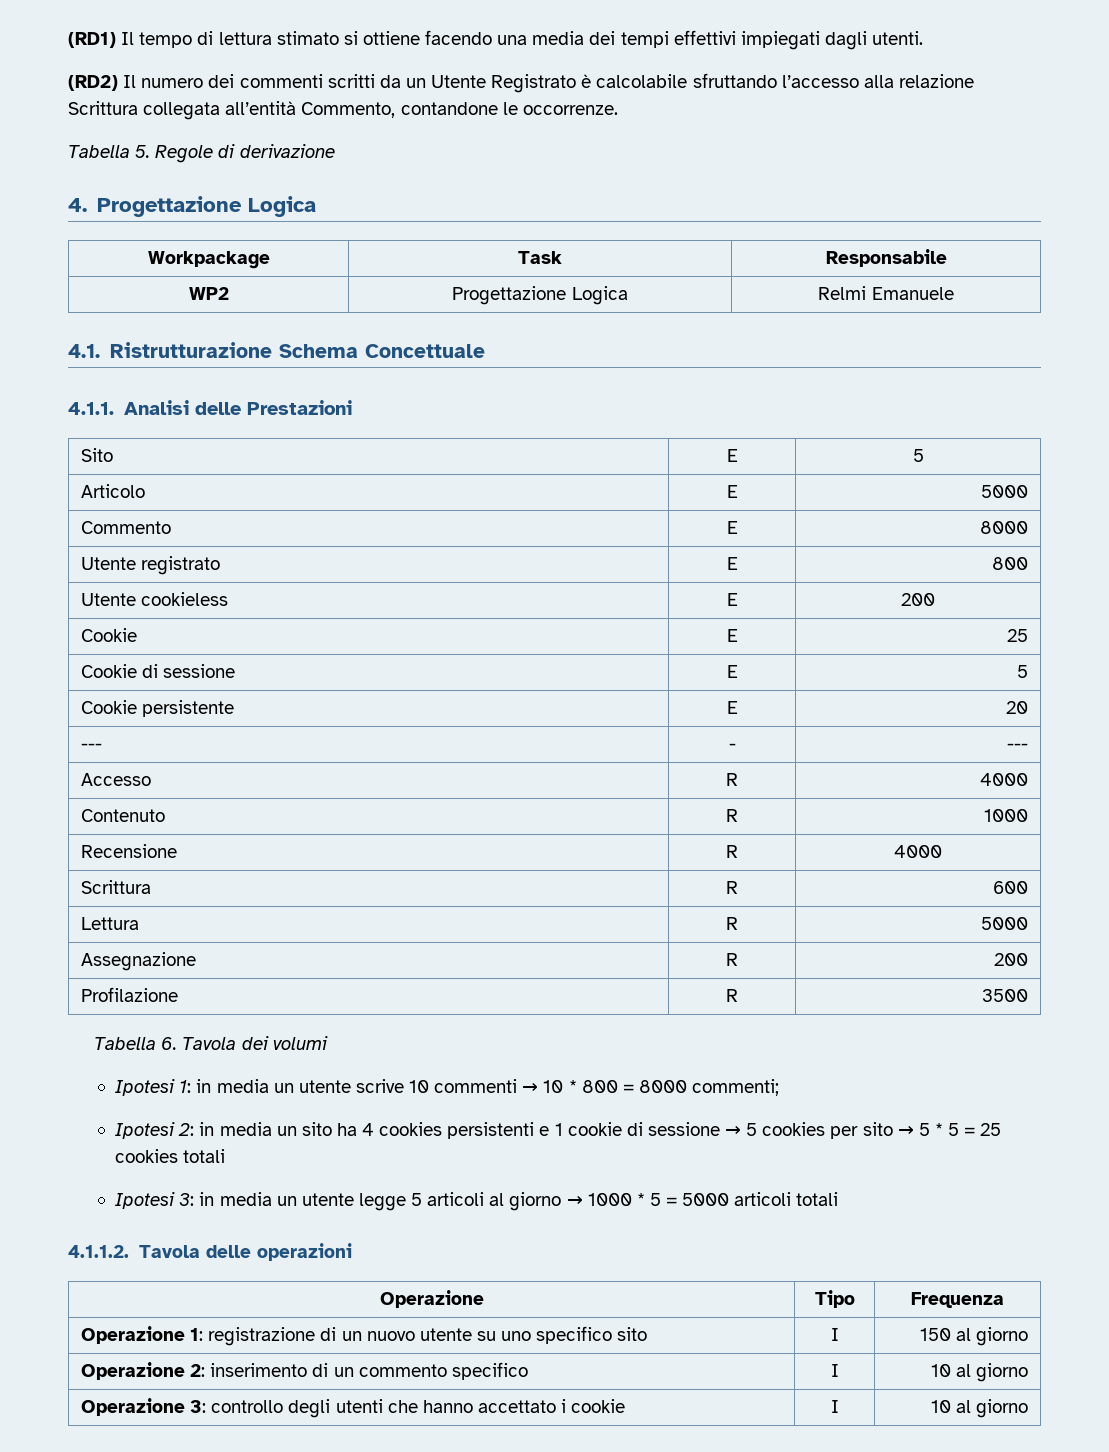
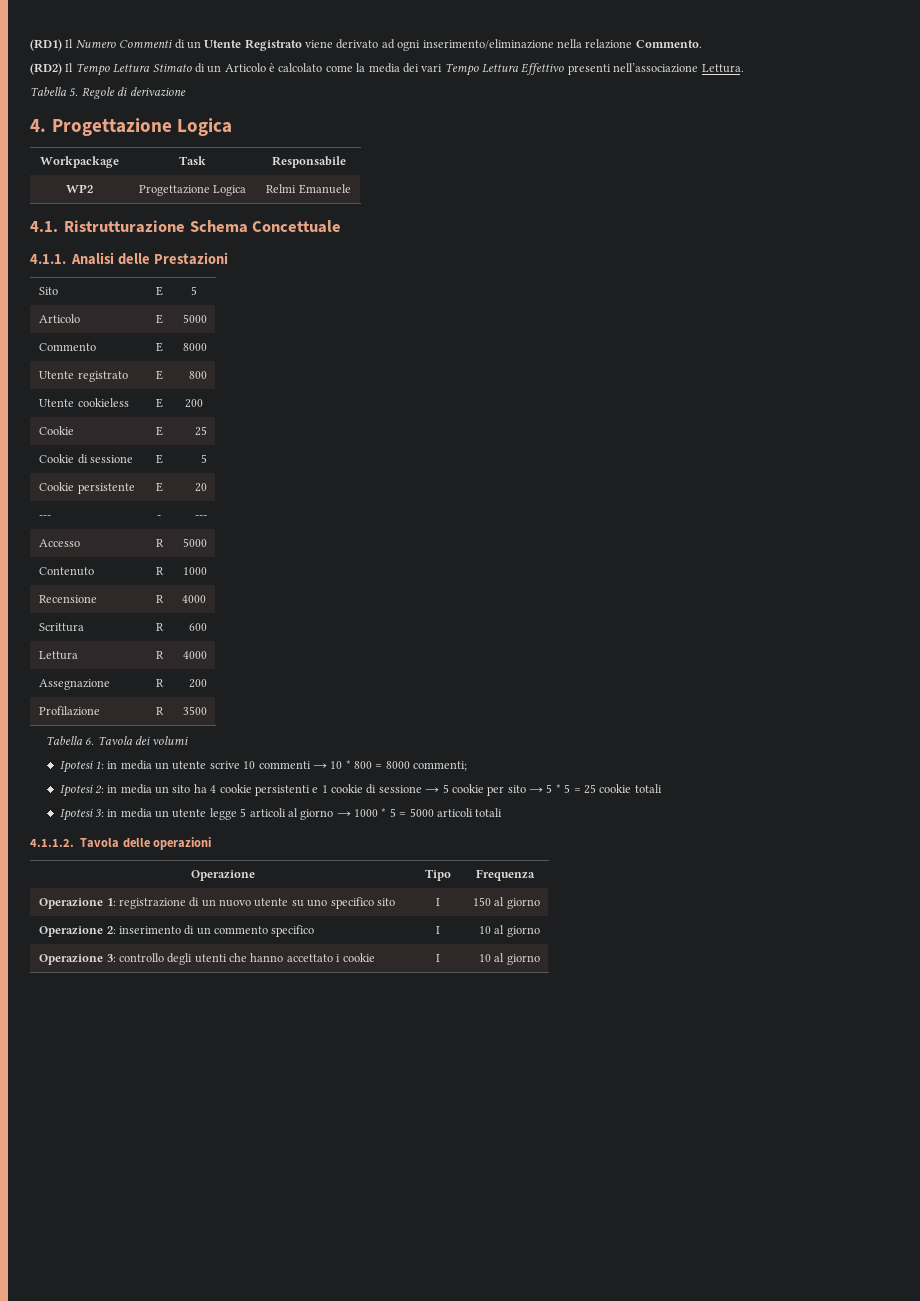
- (RD1) Il tempo di lettura stimato si ottiene facendo una media dei tempi effettivi impiegati dagli utenti.
- (RD2) Il numero dei commenti scritti da un Utente Registrato è calcolabile sfruttando l’accesso alla relazione Scrittura collegata all’entità Commento, contandone le occorrenze.
+ (RD1) Il Numero Commenti di un Utente Registrato viene derivato ad ogni inserimento/eliminazione nella relazione Commento.
+ (RD2) Il Tempo Lettura Stimato di un Articolo è calcolato come la media dei vari Tempo Lettura Effettivo presenti nell’associazione Lettura.
- Accesso | R | 4000
+ Accesso | R | 5000
- Lettura | R | 5000
+ Lettura | R | 4000
- Ipotesi 2: in media un sito ha 4 cookies persistenti e 1 cookie di sessione → 5 cookies per sito → 5 * 5 = 25 cookies totali
+ Ipotesi 2: in media un sito ha 4 cookie persistenti e 1 cookie di sessione → 5 cookie per sito → 5 * 5 = 25 cookie totali

